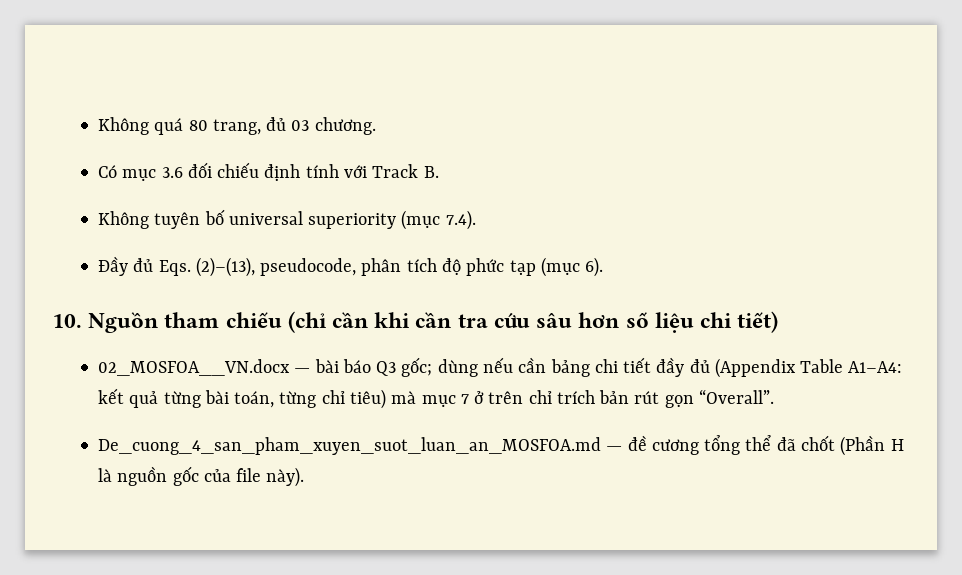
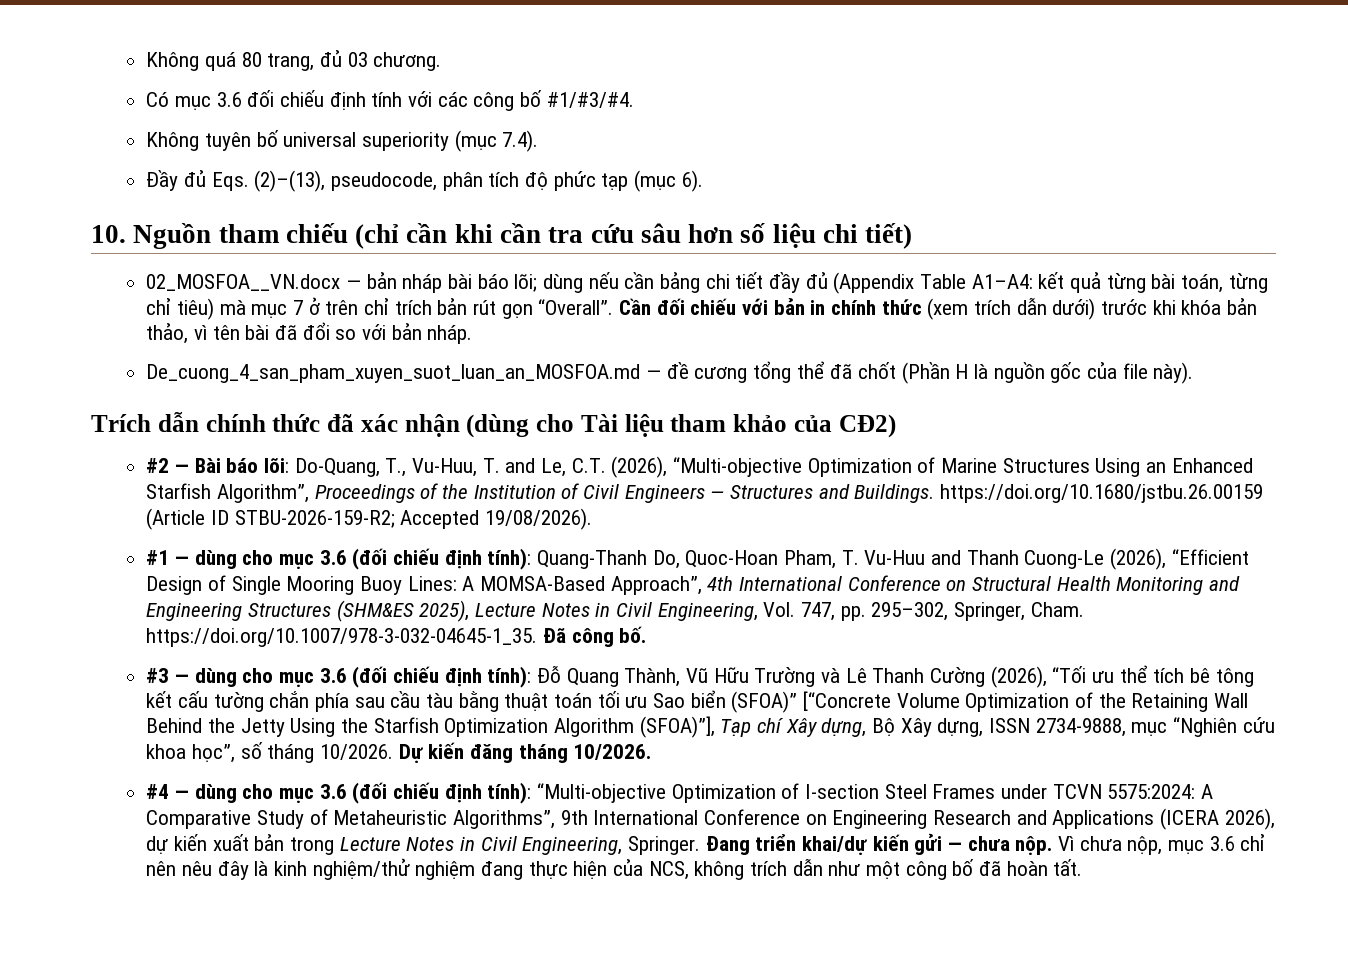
- Có mục 3.6 đối chiếu định tính với Track B.
+ Có mục 3.6 đối chiếu định tính với các công bố #1/#3/#4.
- 02_MOSFOA__VN.docx — bài báo Q3 gốc; dùng nếu cần bảng chi tiết đầy đủ (Appendix Table A1–A4: kết quả từng bài toán, từng chỉ tiêu) mà mục 7 ở trên chỉ trích bản rút gọn “Overall”.
+ 02_MOSFOA__VN.docx — bản nháp bài báo lõi; dùng nếu cần bảng chi tiết đầy đủ (Appendix Table A1–A4: kết quả từng bài toán, từng chỉ tiêu) mà mục 7 ở trên chỉ trích bản rút gọn “Overall”. Cần đối chiếu với bản in chính thức (xem trích dẫn dưới) trước khi khóa bản thảo, vì tên bài đã đổi so với bản nháp.
+ Trích dẫn chính thức đã xác nhận (dùng cho Tài liệu tham khảo của CĐ2)
+ #2 — Bài báo lõi: Do-Quang, T., Vu-Huu, T. and Le, C.T. (2026), “Multi-objective Optimization of Marine Structures Using an Enhanced Starfish Algorithm”, Proceedings of the Institution of Civil Engineers — Structures and Buildings. https://doi.org/10.1680/jstbu.26.00159 (Article ID STBU-2026-159-R2; Accepted 19/08/2026).
+ #1 — dùng cho mục 3.6 (đối chiếu định tính): Quang-Thanh Do, Quoc-Hoan Pham, T. Vu-Huu and Thanh Cuong-Le (2026), “Efficient Design of Single Mooring Buoy Lines: A MOMSA-Based Approach”, 4th International Conference on Structural Health Monitoring and Engineering Structures (SHM&ES 2025), Lecture Notes in Civil Engineering, Vol. 747, pp. 295–302, Springer, Cham. https://doi.org/10.1007/978-3-032-04645-1_35. Đã công bố.
+ #3 — dùng cho mục 3.6 (đối chiếu định tính): Đỗ Quang Thành, Vũ Hữu Trường và Lê Thanh Cường (2026), “Tối ưu thể tích bê tông kết cấu tường chắn phía sau cầu tàu bằng thuật toán tối ưu Sao biển (SFOA)” [“Concrete Volume Optimization of the Retaining Wall Behind the Jetty Using the Starfish Optimization Algorithm (SFOA)”], Tạp chí Xây dựng, Bộ Xây dựng, ISSN 2734-9888, mục “Nghiên cứu khoa học”, số tháng 10/2026. Dự kiến đăng tháng 10/2026.
+ #4 — dùng cho mục 3.6 (đối chiếu định tính): “Multi-objective Optimization of I-section Steel Frames under TCVN 5575:2024: A Comparative Study of Metaheuristic Algorithms”, 9th International Conference on Engineering Research and Applications (ICERA 2026), dự kiến xuất bản trong Lecture Notes in Civil Engineering, Springer. Đang triển khai/dự kiến gửi — chưa nộp. Vì chưa nộp, mục 3.6 chỉ nên nêu đây là kinh nghiệm/thử nghiệm đang thực hiện của NCS, không trích dẫn như một công bố đã hoàn tất.

